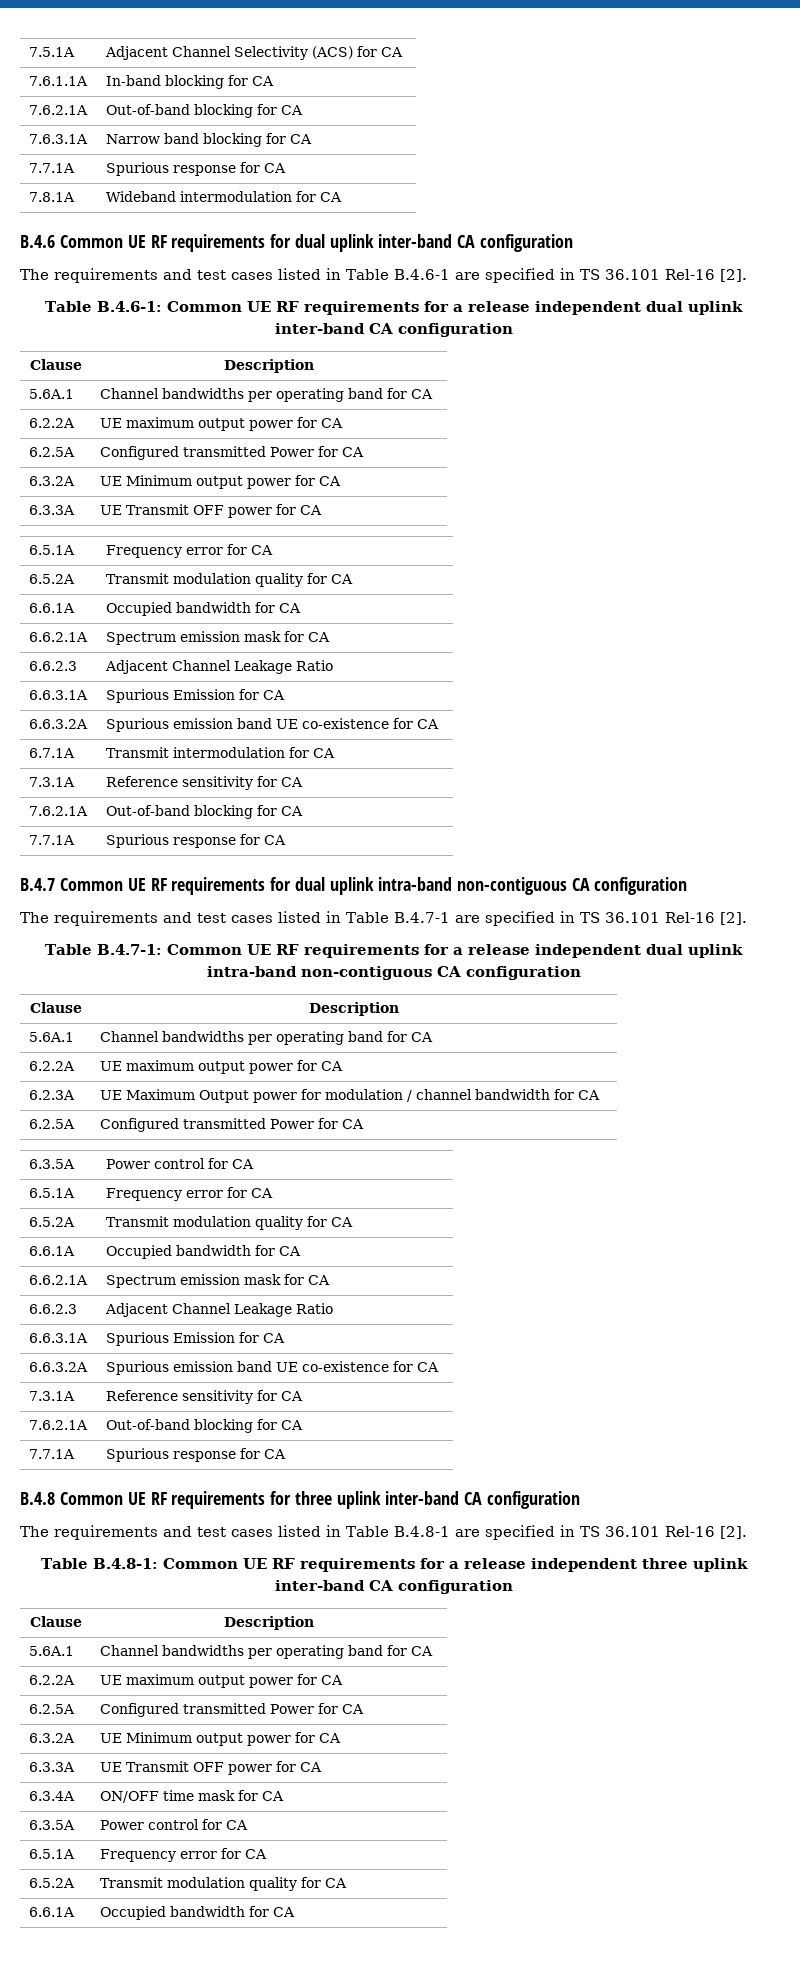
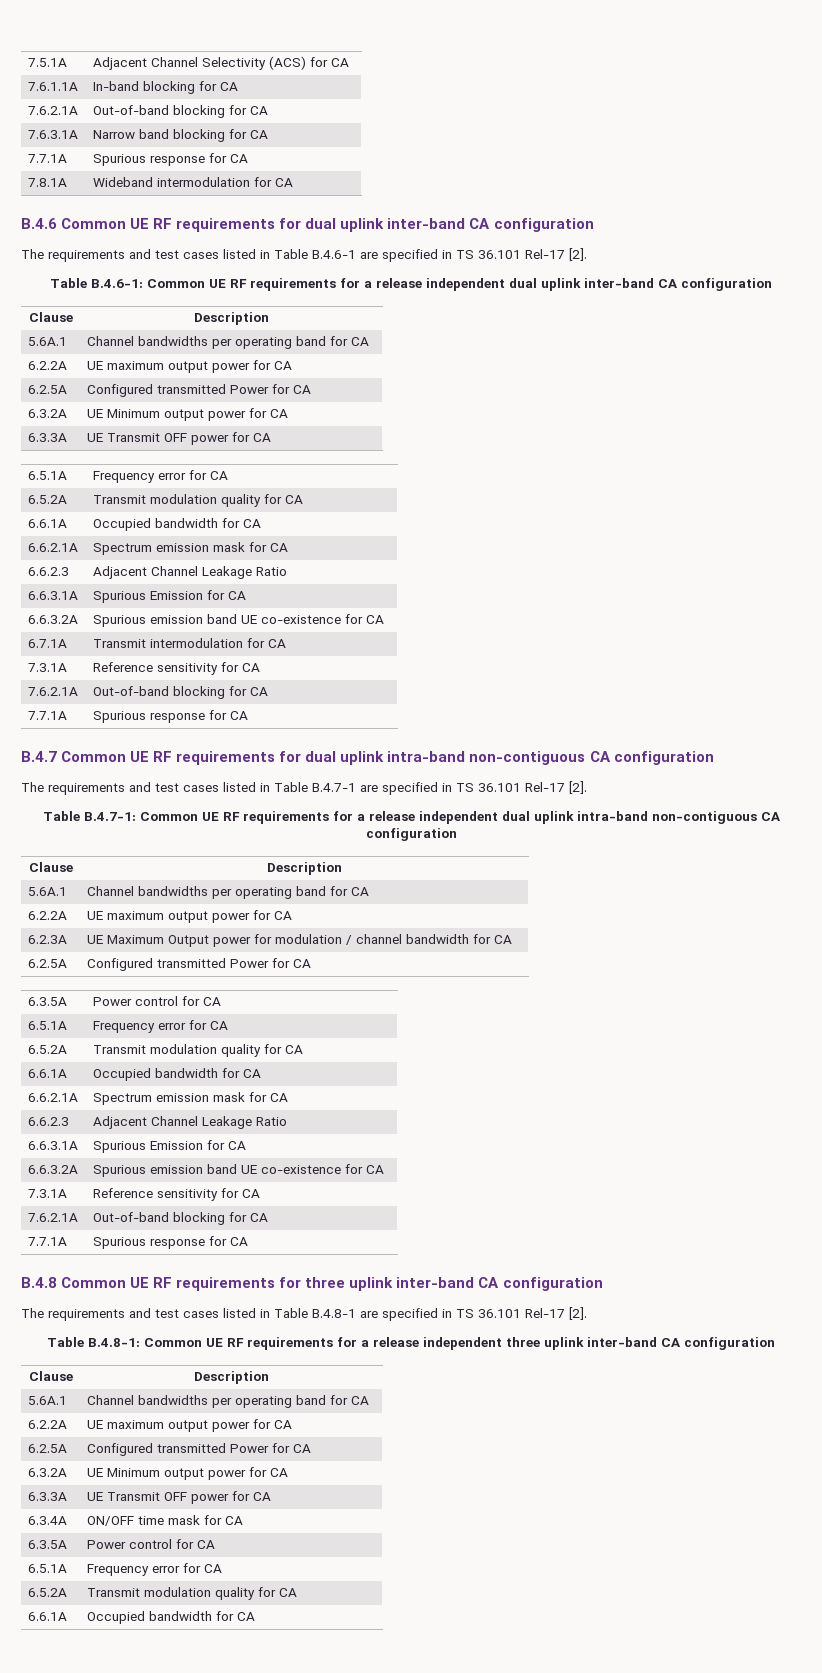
- The requirements and test cases listed in Table B.4.6-1 are specified in TS 36.101 Rel-16 [2].
+ The requirements and test cases listed in Table B.4.6-1 are specified in TS 36.101 Rel-17 [2].
- The requirements and test cases listed in Table B.4.7-1 are specified in TS 36.101 Rel-16 [2].
+ The requirements and test cases listed in Table B.4.7-1 are specified in TS 36.101 Rel-17 [2].
- The requirements and test cases listed in Table B.4.8-1 are specified in TS 36.101 Rel-16 [2].
+ The requirements and test cases listed in Table B.4.8-1 are specified in TS 36.101 Rel-17 [2].

